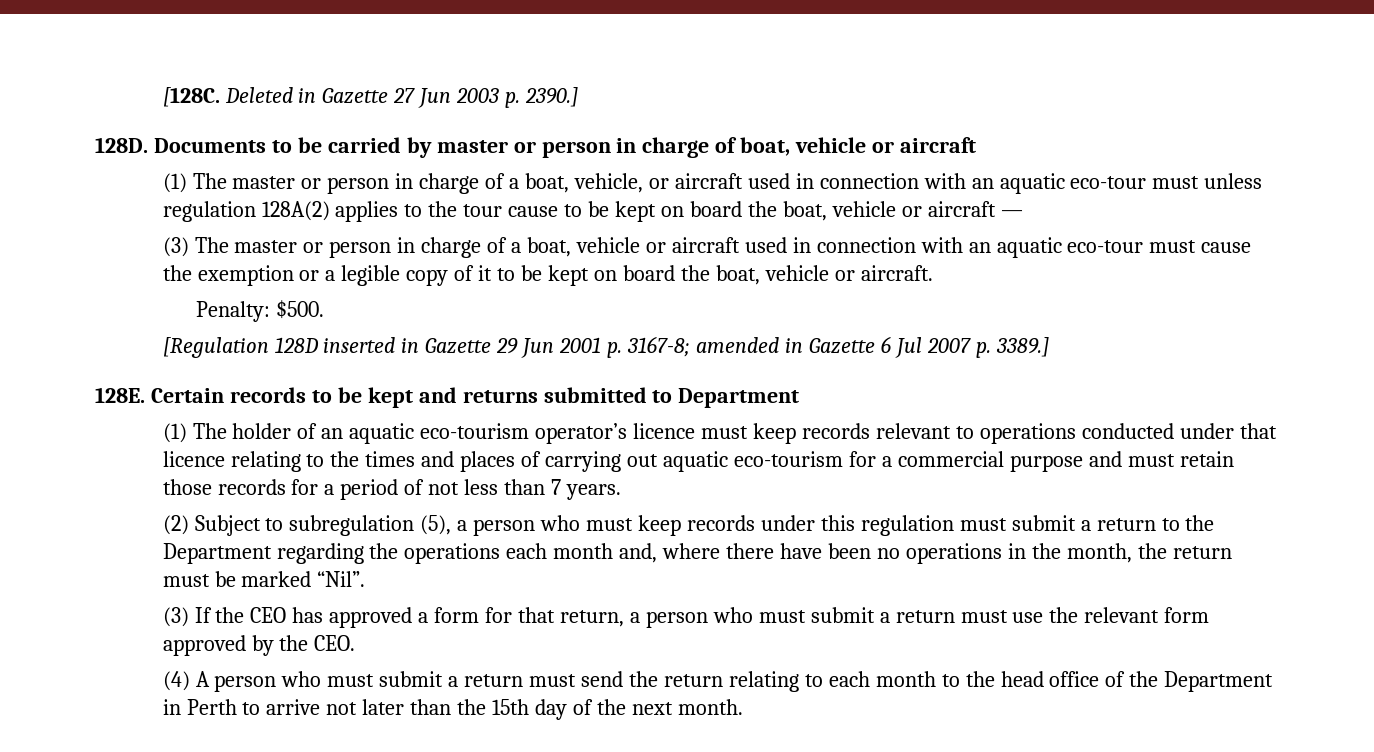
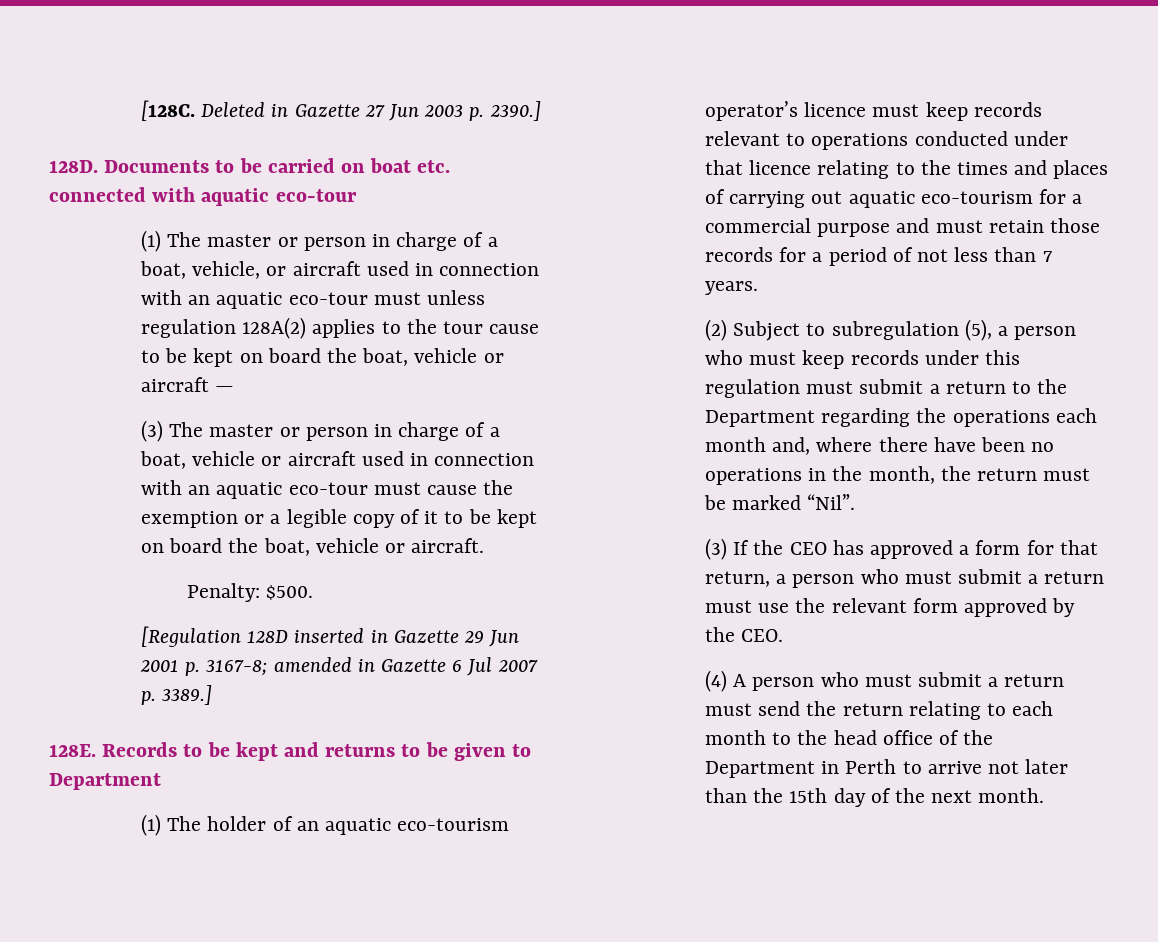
- Documents to be carried by master or person in charge of boat, vehicle or aircraft
+ Documents to be carried on boat etc. connected with aquatic eco-tour
- Certain records to be kept and returns submitted to Department
+ Records to be kept and returns to be given to Department

